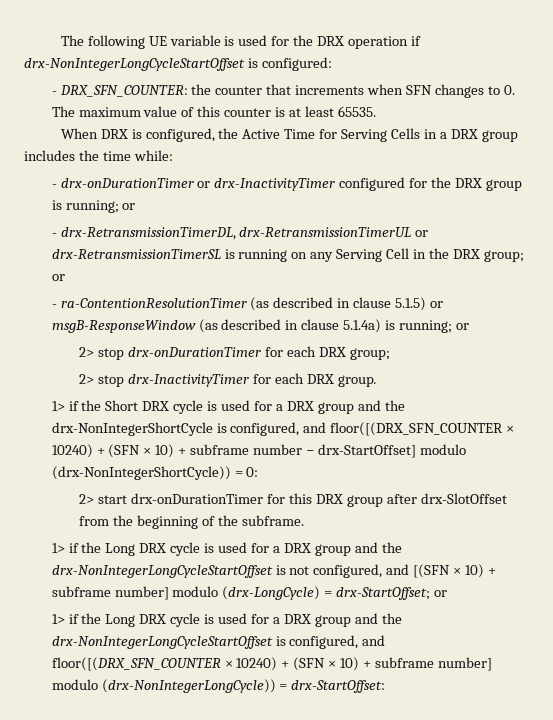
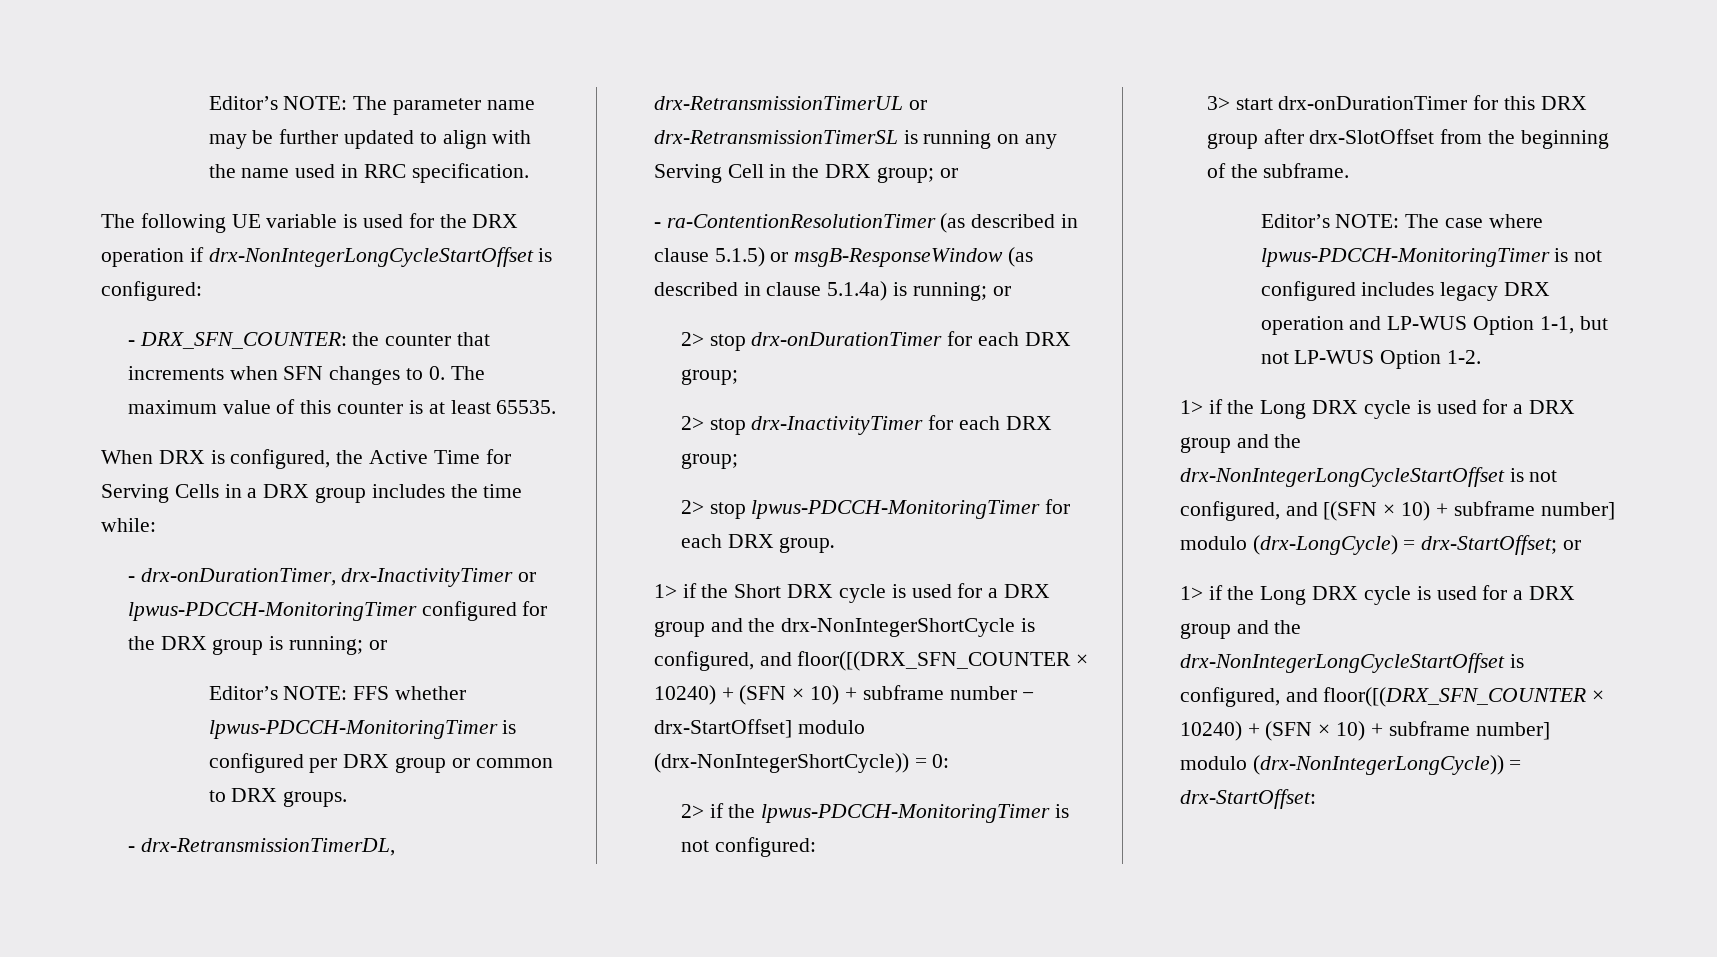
+ Editor’s NOTE: The parameter name may be further updated to align with the name used in RRC specification.
- - drx-onDurationTimer or drx-InactivityTimer configured for the DRX group is running; or
+ - drx-onDurationTimer, drx-InactivityTimer or lpwus-PDCCH-MonitoringTimer configured for the DRX group is running; or
+ Editor’s NOTE: FFS whether lpwus-PDCCH-MonitoringTimer is configured per DRX group or common to DRX groups.
- 2> stop drx-InactivityTimer for each DRX group.
+ 2> stop drx-InactivityTimer for each DRX group;
+ 2> stop lpwus-PDCCH-MonitoringTimer for each DRX group.
- 2> start drx-onDurationTimer for this DRX group after drx-SlotOffset from the beginning of the subframe.
+ 2> if the lpwus-PDCCH-MonitoringTimer is not configured:
+ 3> start drx-onDurationTimer for this DRX group after drx-SlotOffset from the beginning of the subframe.
+ Editor’s NOTE: The case where lpwus-PDCCH-MonitoringTimer is not configured includes legacy DRX operation and LP-WUS Option 1-1, but not LP-WUS Option 1-2.

